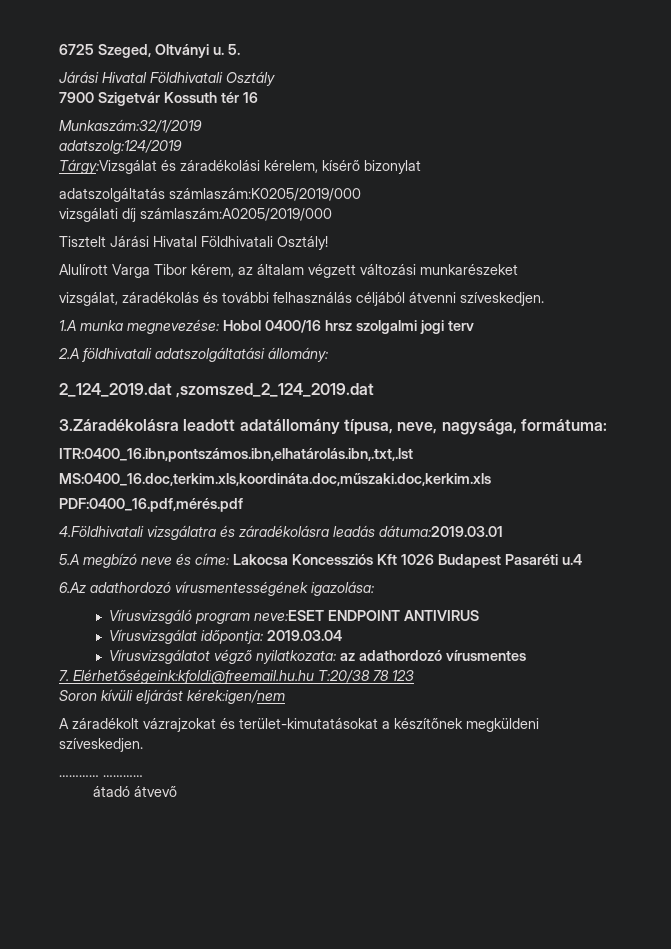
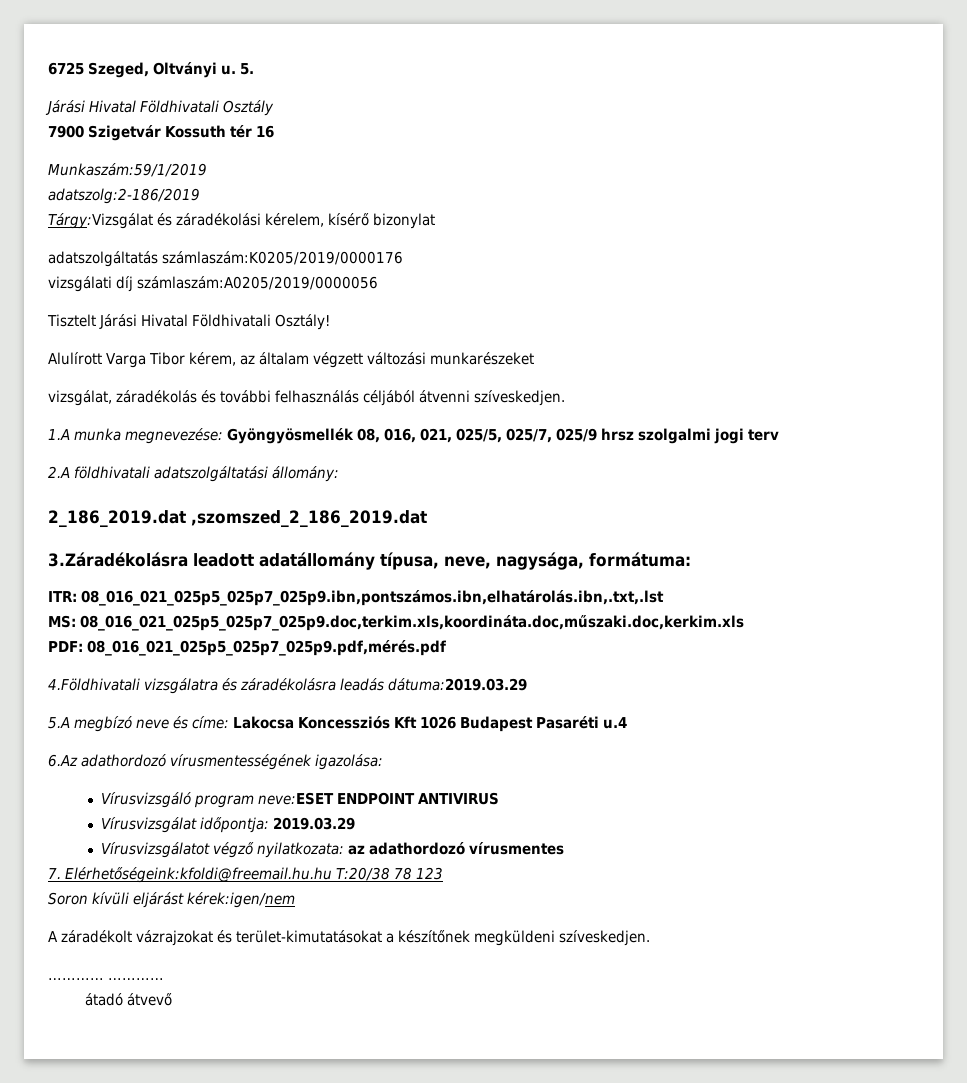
- Munkaszám:32/1/2019
- adatszolg:124/2019
+ Munkaszám:59/1/2019
+ adatszolg:2-186/2019
- adatszolgáltatás számlaszám:K0205/2019/000
+ adatszolgáltatás számlaszám:K0205/2019/0000176
- vizsgálati díj számlaszám:A0205/2019/000
+ vizsgálati díj számlaszám:A0205/2019/0000056
- 1.A munka megnevezése: Hobol 0400/16 hrsz szolgalmi jogi terv
+ 1.A munka megnevezése: Gyöngyösmellék 08, 016, 021, 025/5, 025/7, 025/9 hrsz szolgalmi jogi terv
- 2_124_2019.dat ,szomszed_2_124_2019.dat
+ 2_186_2019.dat ,szomszed_2_186_2019.dat
- ITR:0400_16.ibn,pontszámos.ibn,elhatárolás.ibn,.txt,.lst
- MS:0400_16.doc,terkim.xls,koordináta.doc,műszaki.doc,kerkim.xls
- PDF:0400_16.pdf,mérés.pdf
+ ITR: 08_016_021_025p5_025p7_025p9.ibn,pontszámos.ibn,elhatárolás.ibn,.txt,.lst
+ MS: 08_016_021_025p5_025p7_025p9.doc,terkim.xls,koordináta.doc,műszaki.doc,kerkim.xls
+ PDF: 08_016_021_025p5_025p7_025p9.pdf,mérés.pdf
- 4.Földhivatali vizsgálatra és záradékolásra leadás dátuma:2019.03.01
+ 4.Földhivatali vizsgálatra és záradékolásra leadás dátuma:2019.03.29
- Vírusvizsgálat időpontja: 2019.03.04
+ Vírusvizsgálat időpontja: 2019.03.29

